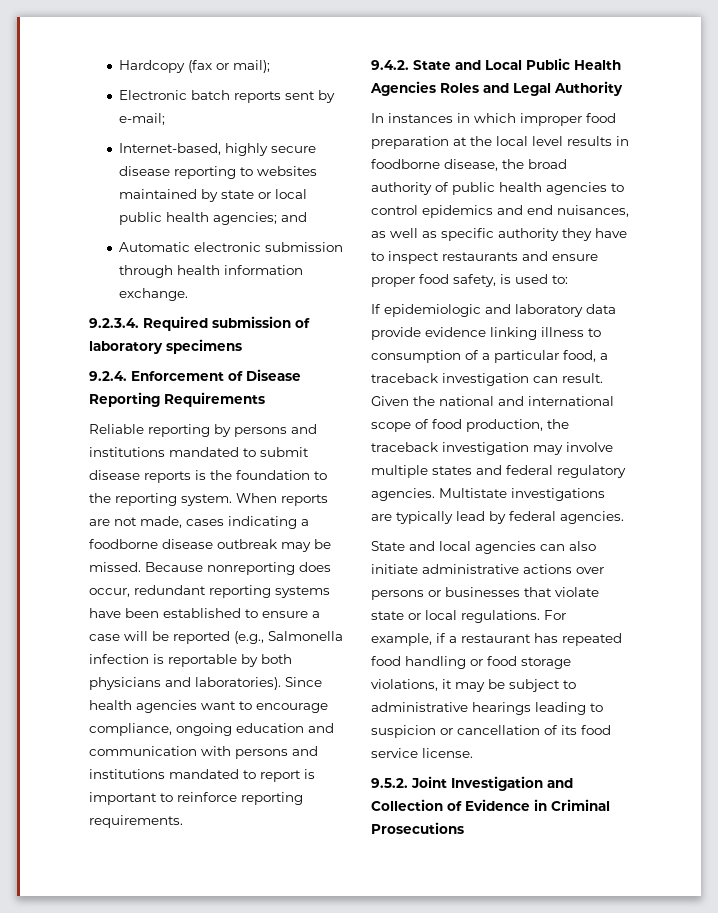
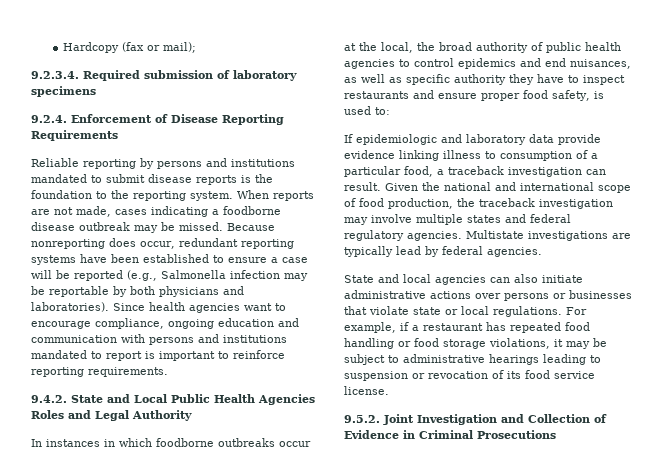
- Electronic batch reports sent by e-mail;
- Internet-based, highly secure disease reporting to websites maintained by state or local public health agencies; and
- Automatic electronic submission through health information exchange.
- Because nonreporting does occur, redundant reporting systems have been established to ensure a case will be reported (e.g., Salmonella infection is reportable by both physicians and laboratories).
+ Because nonreporting does occur, redundant reporting systems have been established to ensure a case will be reported (e.g., Salmonella infection may be reportable by both physicians and laboratories).
- In instances in which improper food preparation at the local level results in foodborne disease, the broad authority of public health agencies to control epidemics and end nuisances, as well as specific authority they have to inspect restaurants and ensure proper food safety, is used to:
+ In instances in which foodborne outbreaks occur at the local, the broad authority of public health agencies to control epidemics and end nuisances, as well as specific authority they have to inspect restaurants and ensure proper food safety, is used to:
- For example, if a restaurant has repeated food handling or food storage violations, it may be subject to administrative hearings leading to suspicion or cancellation of its food service license.
+ For example, if a restaurant has repeated food handling or food storage violations, it may be subject to administrative hearings leading to suspension or revocation of its food service license.

